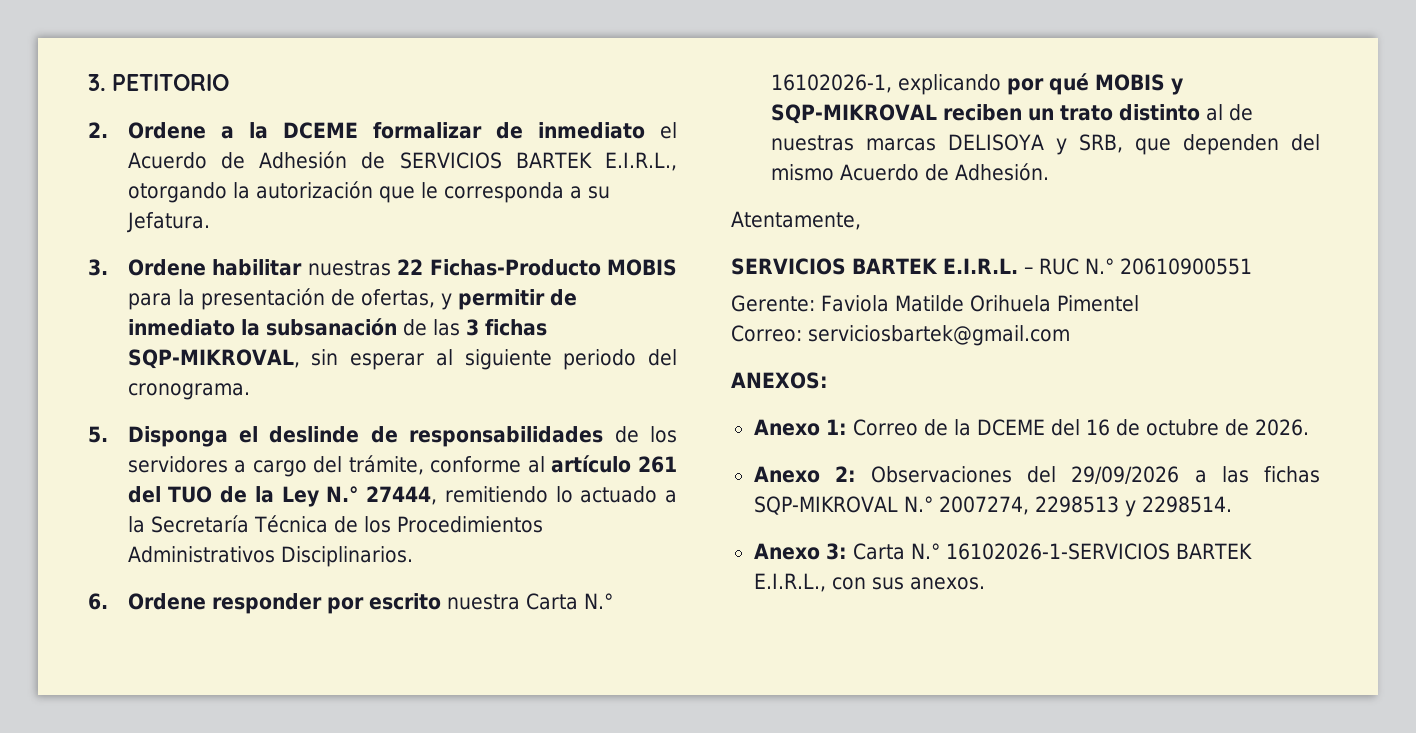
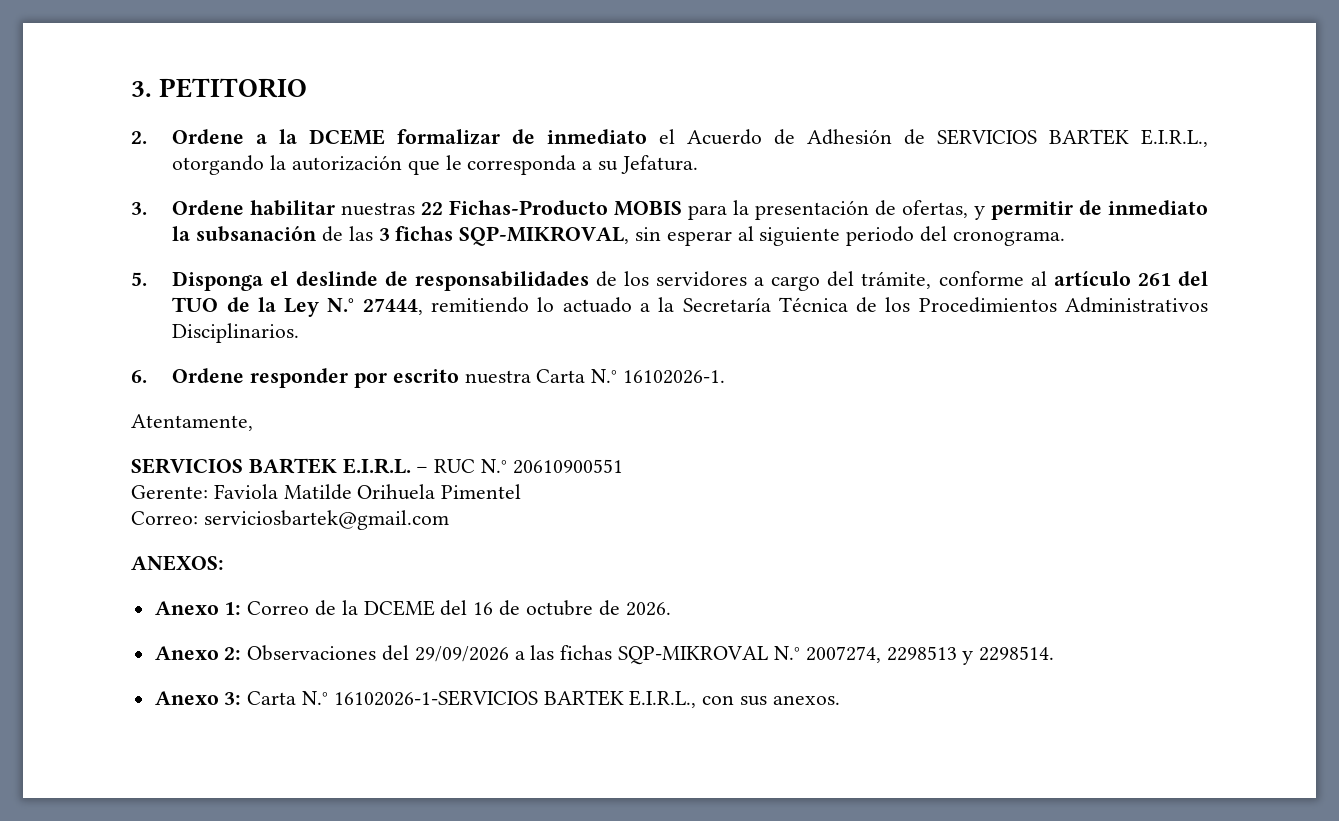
- 6. Ordene responder por escrito nuestra Carta N.° 16102026-1, explicando por qué MOBIS y SQP-MIKROVAL reciben un trato distinto al de nuestras marcas DELISOYA y SRB, que dependen del mismo Acuerdo de Adhesión.
+ 6. Ordene responder por escrito nuestra Carta N.° 16102026-1.

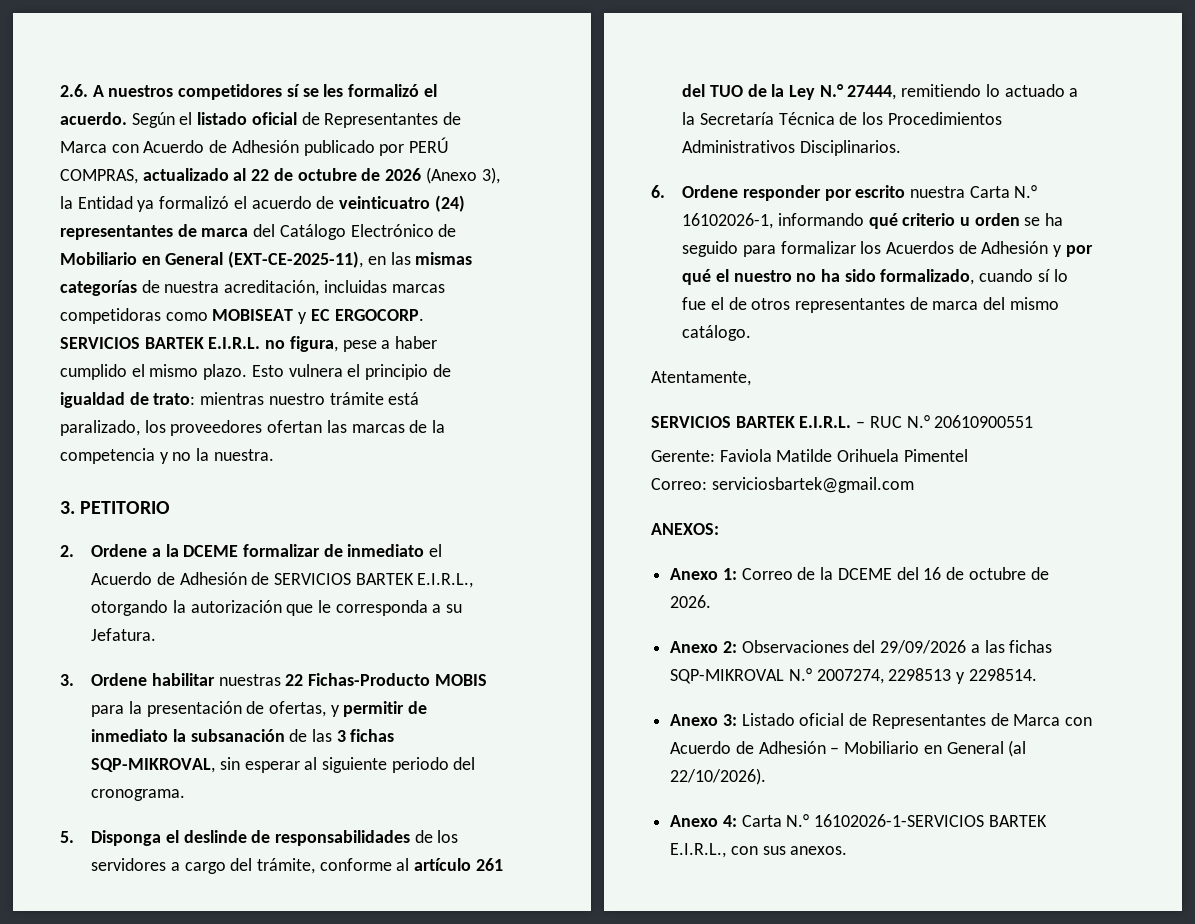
+ 2.6. A nuestros competidores sí se les formalizó el acuerdo. Según el listado oficial de Representantes de Marca con Acuerdo de Adhesión publicado por PERÚ COMPRAS, actualizado al 22 de octubre de 2026 (Anexo 3), la Entidad ya formalizó el acuerdo de veinticuatro (24) representantes de marca del Catálogo Electrónico de Mobiliario en General (EXT-CE-2025-11), en las mismas categorías de nuestra acreditación, incluidas marcas competidoras como MOBISEAT y EC ERGOCORP. SERVICIOS BARTEK E.I.R.L. no figura, pese a haber cumplido el mismo plazo. Esto vulnera el principio de igualdad de trato: mientras nuestro trámite está paralizado, los proveedores ofertan las marcas de la competencia y no la nuestra.
- 6. Ordene responder por escrito nuestra Carta N.° 16102026-1.
+ 6. Ordene responder por escrito nuestra Carta N.° 16102026-1, informando qué criterio u orden se ha seguido para formalizar los Acuerdos de Adhesión y por qué el nuestro no ha sido formalizado, cuando sí lo fue el de otros representantes de marca del mismo catálogo.
- Anexo 3: Carta N.° 16102026-1-SERVICIOS BARTEK E.I.R.L., con sus anexos.
+ Anexo 3: Listado oficial de Representantes de Marca con Acuerdo de Adhesión – Mobiliario en General (al 22/10/2026).
+ Anexo 4: Carta N.° 16102026-1-SERVICIOS BARTEK E.I.R.L., con sus anexos.

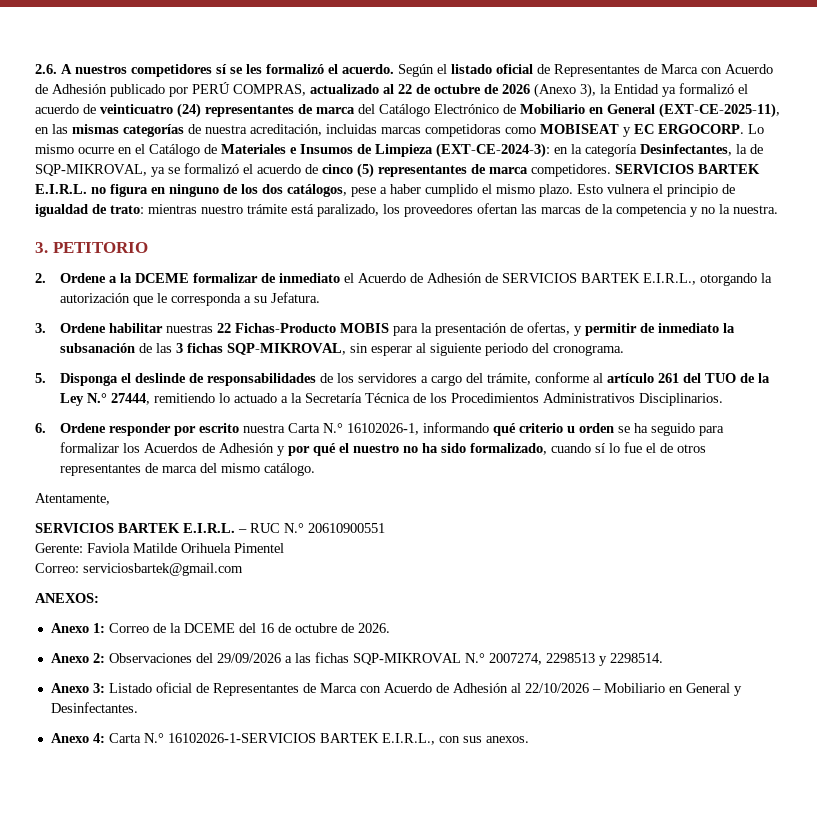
- SERVICIOS BARTEK E.I.R.L. no figura, pese a haber cumplido el mismo plazo.
+ Lo mismo ocurre en el Catálogo de Materiales e Insumos de Limpieza (EXT-CE-2024-3): en la categoría Desinfectantes, la de SQP-MIKROVAL, ya se formalizó el acuerdo de cinco (5) representantes de marca competidores. SERVICIOS BARTEK E.I.R.L. no figura en ninguno de los dos catálogos, pese a haber cumplido el mismo plazo.
- Anexo 3: Listado oficial de Representantes de Marca con Acuerdo de Adhesión – Mobiliario en General (al 22/10/2026).
+ Anexo 3: Listado oficial de Representantes de Marca con Acuerdo de Adhesión al 22/10/2026 – Mobiliario en General y Desinfectantes.

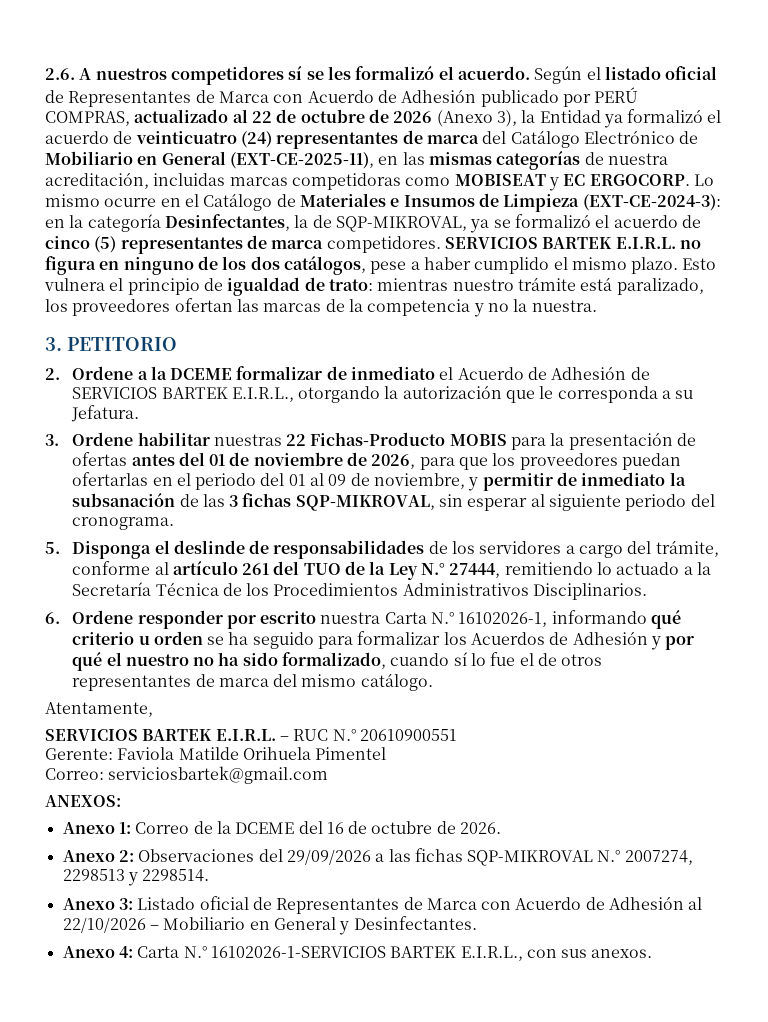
- 3. Ordene habilitar nuestras 22 Fichas-Producto MOBIS para la presentación de ofertas, y permitir de inmediato la subsanación de las 3 fichas SQP-MIKROVAL, sin esperar al siguiente periodo del cronograma.
+ 3. Ordene habilitar nuestras 22 Fichas-Producto MOBIS para la presentación de ofertas antes del 01 de noviembre de 2026, para que los proveedores puedan ofertarlas en el periodo del 01 al 09 de noviembre, y permitir de inmediato la subsanación de las 3 fichas SQP-MIKROVAL, sin esperar al siguiente periodo del cronograma.

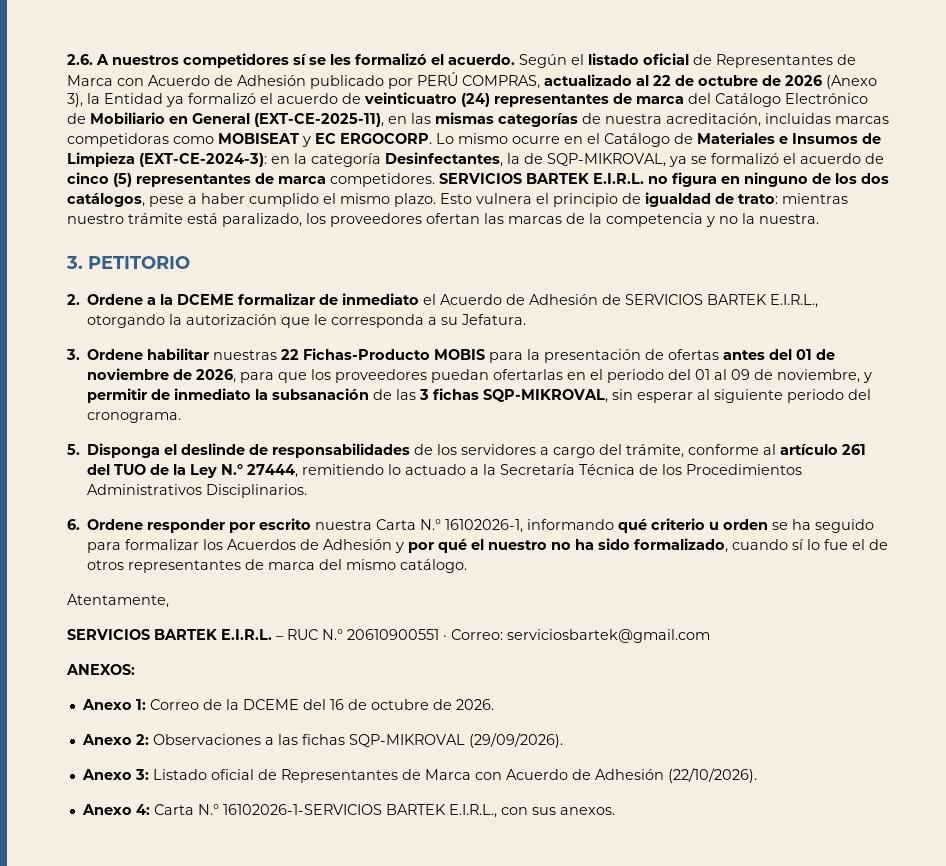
- SERVICIOS BARTEK E.I.R.L. – RUC N.° 20610900551
- Gerente: Faviola Matilde Orihuela Pimentel
- Correo: serviciosbartek@gmail.com
+ SERVICIOS BARTEK E.I.R.L. – RUC N.° 20610900551 · Correo: serviciosbartek@gmail.com
- Anexo 2: Observaciones del 29/09/2026 a las fichas SQP-MIKROVAL N.° 2007274, 2298513 y 2298514.
+ Anexo 2: Observaciones a las fichas SQP-MIKROVAL (29/09/2026).
- Anexo 3: Listado oficial de Representantes de Marca con Acuerdo de Adhesión al 22/10/2026 – Mobiliario en General y Desinfectantes.
+ Anexo 3: Listado oficial de Representantes de Marca con Acuerdo de Adhesión (22/10/2026).

